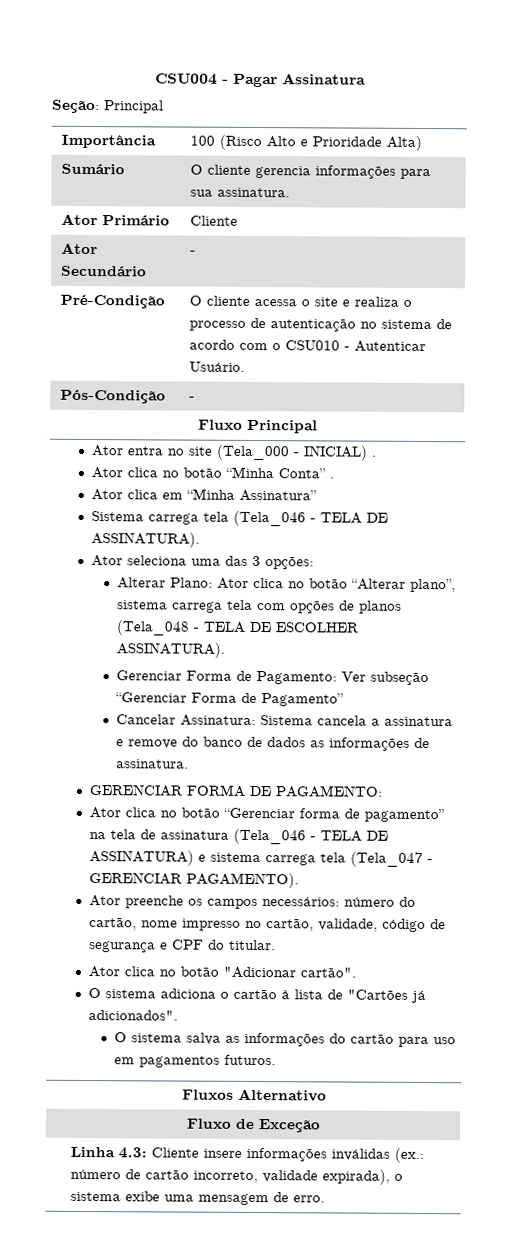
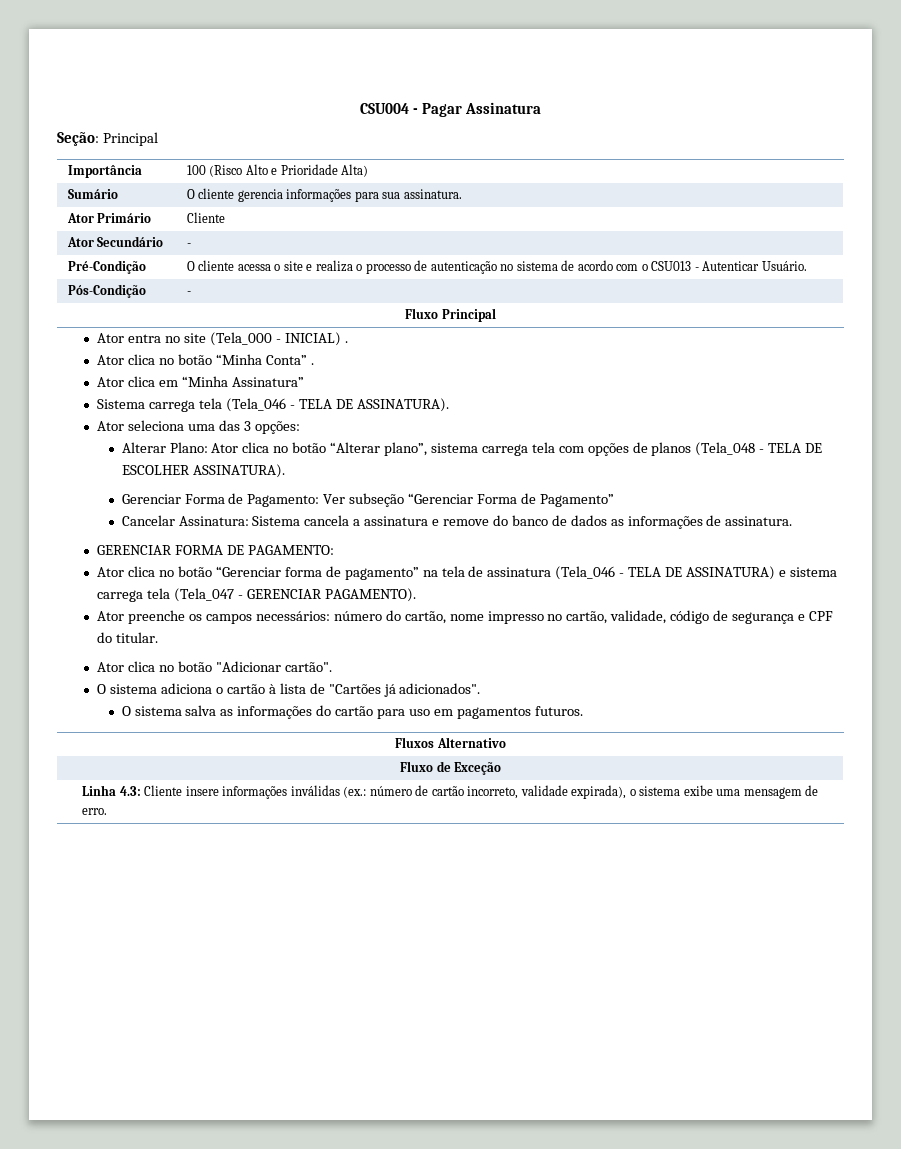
- Pré-Condição | O cliente acessa o site e realiza o processo de autenticação no sistema de acordo com o CSU010 - Autenticar Usuário.
+ Pré-Condição | O cliente acessa o site e realiza o processo de autenticação no sistema de acordo com o CSU013 - Autenticar Usuário.

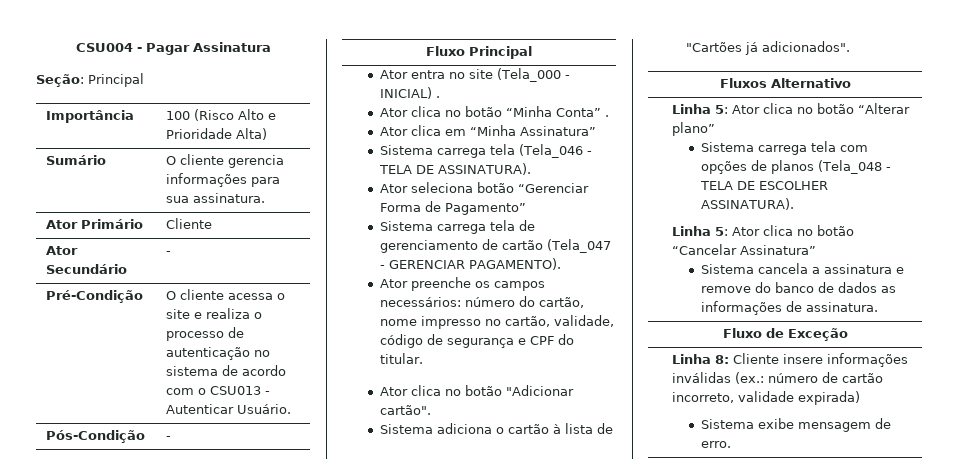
- Ator seleciona uma das 3 opções:
- Alterar Plano: Ator clica no botão “Alterar plano”, sistema carrega tela com opções de planos (Tela_048 - TELA DE ESCOLHER ASSINATURA).
- Gerenciar Forma de Pagamento: Ver subseção “Gerenciar Forma de Pagamento”
- Cancelar Assinatura: Sistema cancela a assinatura e remove do banco de dados as informações de assinatura.
- GERENCIAR FORMA DE PAGAMENTO:
- Ator clica no botão “Gerenciar forma de pagamento” na tela de assinatura (Tela_046 - TELA DE ASSINATURA) e sistema carrega tela (Tela_047 - GERENCIAR PAGAMENTO).
+ Ator seleciona botão “Gerenciar Forma de Pagamento”
+ Sistema carrega tela de gerenciamento de cartão (Tela_047 - GERENCIAR PAGAMENTO).
- O sistema adiciona o cartão à lista de "Cartões já adicionados".
+ Sistema adiciona o cartão à lista de "Cartões já adicionados".
- O sistema salva as informações do cartão para uso em pagamentos futuros.
  Fluxos Alternativo
+ Linha 5: Ator clica no botão “Alterar plano”
+ Sistema carrega tela com opções de planos (Tela_048 - TELA DE ESCOLHER ASSINATURA).
+ Linha 5: Ator clica no botão “Cancelar Assinatura”
+ Sistema cancela a assinatura e remove do banco de dados as informações de assinatura.
- Linha 4.3: Cliente insere informações inválidas (ex.: número de cartão incorreto, validade expirada), o sistema exibe uma mensagem de erro.
+ Linha 8: Cliente insere informações inválidas (ex.: número de cartão incorreto, validade expirada)
+ Sistema exibe mensagem de erro.

